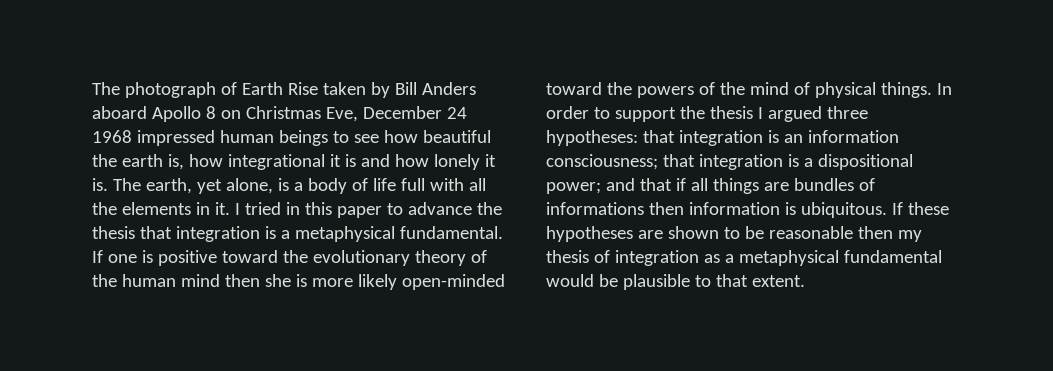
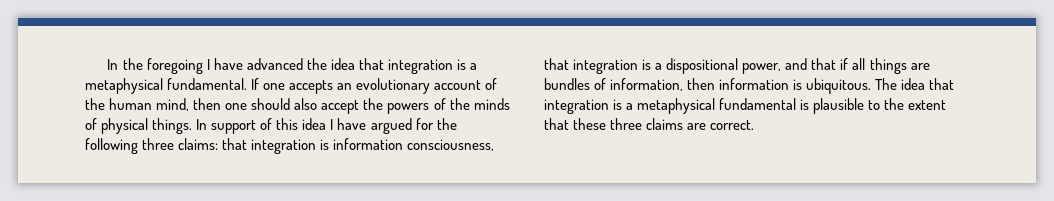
- The photograph of Earth Rise taken by Bill Anders aboard Apollo 8 on Christmas Eve, December 24 1968 impressed human beings to see how beautiful the earth is, how integrational it is and how lonely it is. The earth, yet alone, is a body of life full with all the elements in it. I tried in this paper to advance the thesis that integration is a metaphysical fundamental.
+ In the foregoing I have advanced the idea that integration is a metaphysical fundamental.
- If one is positive toward the evolutionary theory of the human mind then she is more likely open-minded toward the powers of the mind of physical things.
+ If one accepts an evolutionary account of the human mind, then one should also accept the powers of the minds of physical things.
- In order to support the thesis I argued three hypotheses: that integration is an information consciousness; that integration is a dispositional power; and that if all things are bundles of informations then information is ubiquitous.
+ In support of this idea I have argued for the following three claims: that integration is information consciousness, that integration is a dispositional power, and that if all things are bundles of information, then information is ubiquitous.
- If these hypotheses are shown to be reasonable then my thesis of integration as a metaphysical fundamental would be plausible to that extent.
+ The idea that integration is a metaphysical fundamental is plausible to the extent that these three claims are correct.

